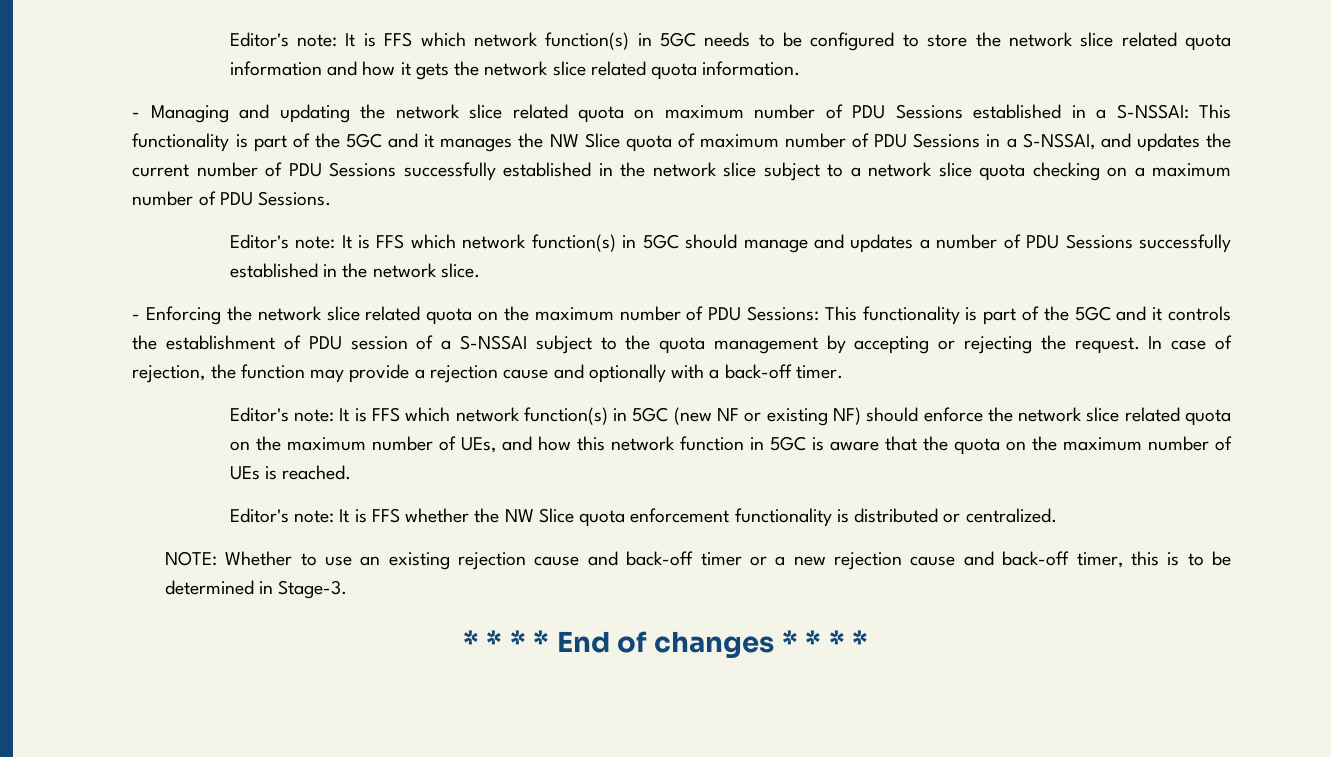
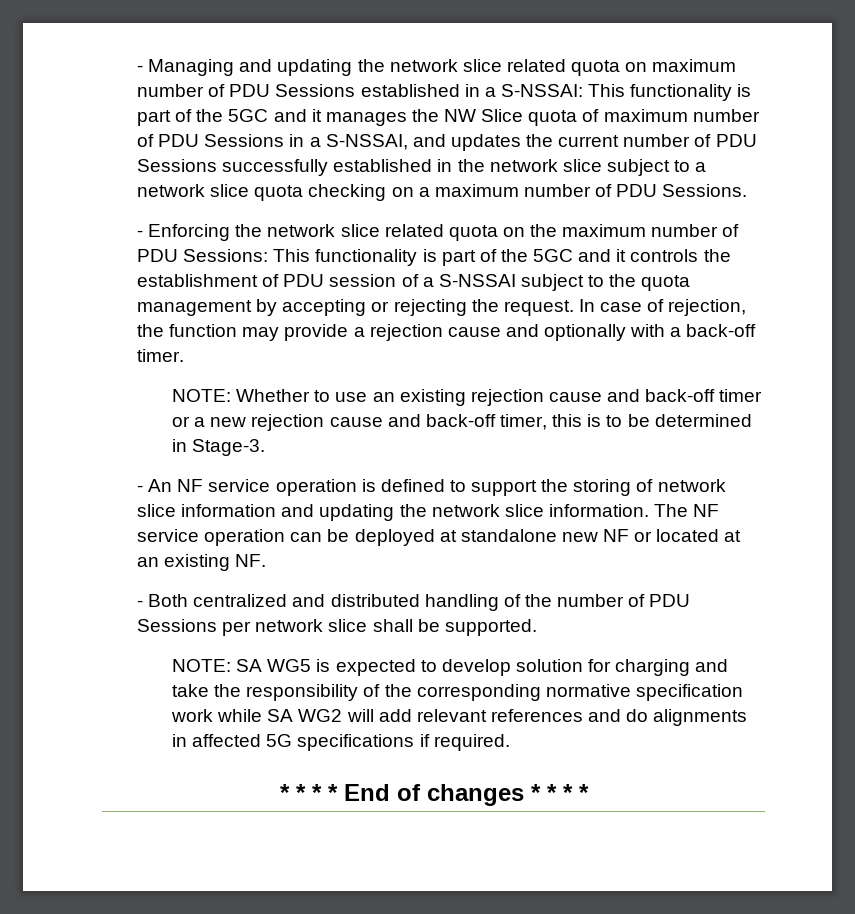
- Editor's note: It is FFS which network function(s) in 5GC needs to be configured to store the network slice related quota information and how it gets the network slice related quota information.
- Editor's note: It is FFS which network function(s) in 5GC should manage and updates a number of PDU Sessions successfully established in the network slice.
- Editor's note: It is FFS which network function(s) in 5GC (new NF or existing NF) should enforce the network slice related quota on the maximum number of UEs, and how this network function in 5GC is aware that the quota on the maximum number of UEs is reached.
- Editor's note: It is FFS whether the NW Slice quota enforcement functionality is distributed or centralized.
+ - An NF service operation is defined to support the storing of network slice information and updating the network slice information. The NF service operation can be deployed at standalone new NF or located at an existing NF.
+ - Both centralized and distributed handling of the number of PDU Sessions per network slice shall be supported.
+ NOTE: SA WG5 is expected to develop solution for charging and take the responsibility of the corresponding normative specification work while SA WG2 will add relevant references and do alignments in affected 5G specifications if required.

